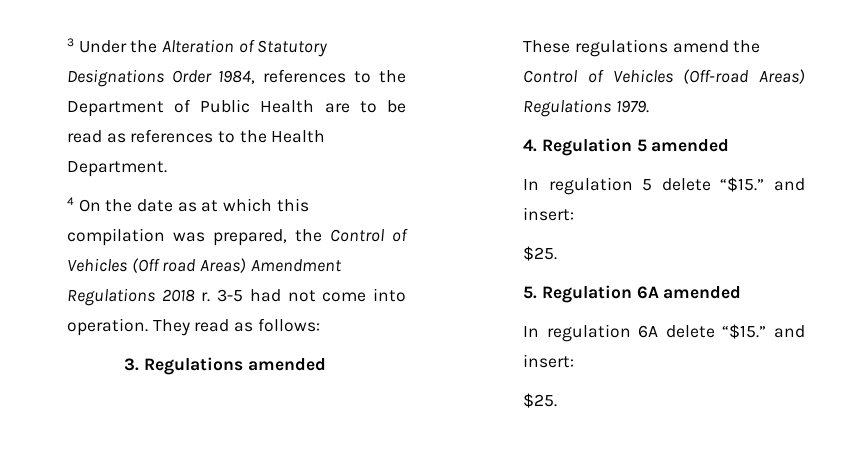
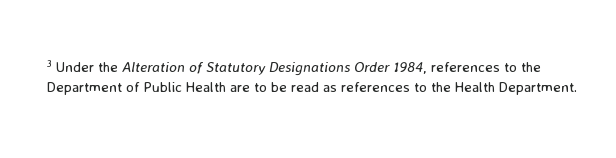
- 4 On the date as at which this compilation was prepared, the Control of Vehicles (Off road Areas) Amendment Regulations 2018 r. 3-5 had not come into operation. They read as follows:
- 3. Regulations amended
- These regulations amend the Control of Vehicles (Off-road Areas) Regulations 1979.
- 4. Regulation 5 amended
- In regulation 5 delete “$15.” and insert:
- $25.
- 5. Regulation 6A amended
- In regulation 6A delete “$15.” and insert:
- $25.

